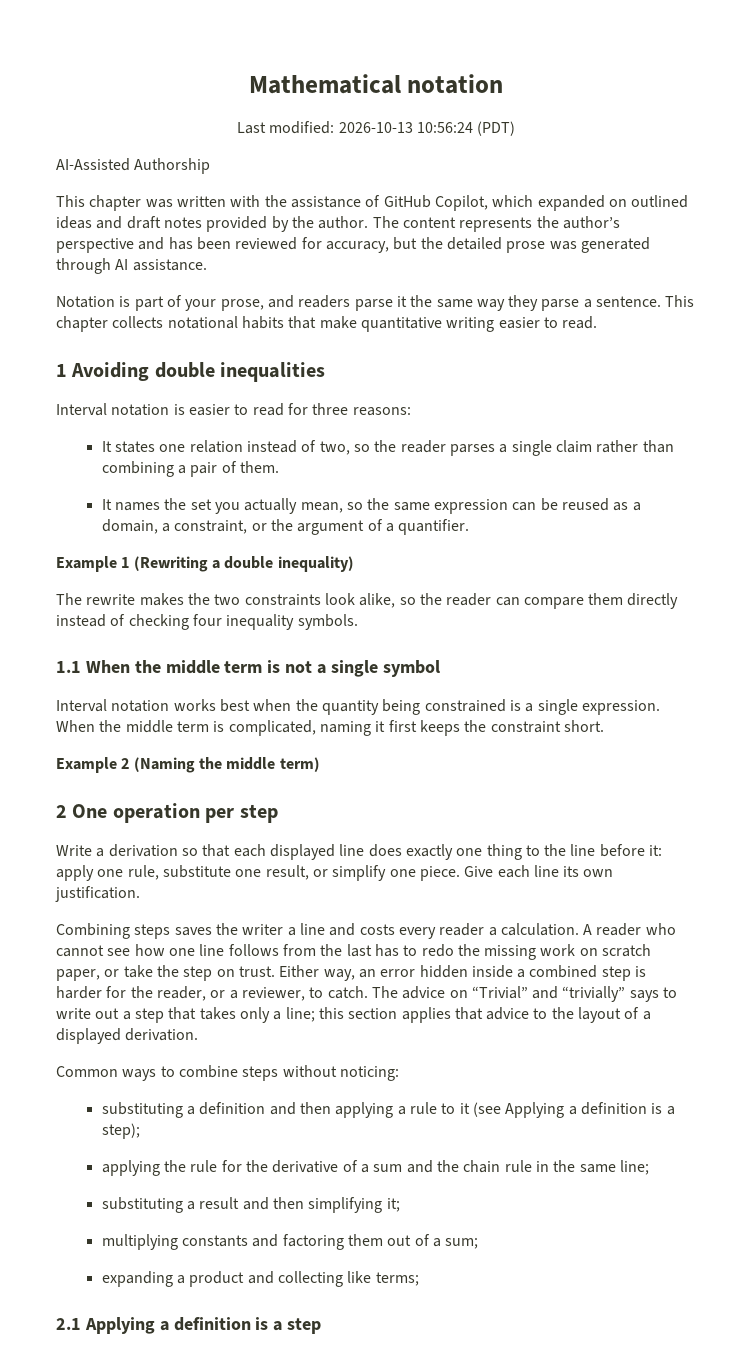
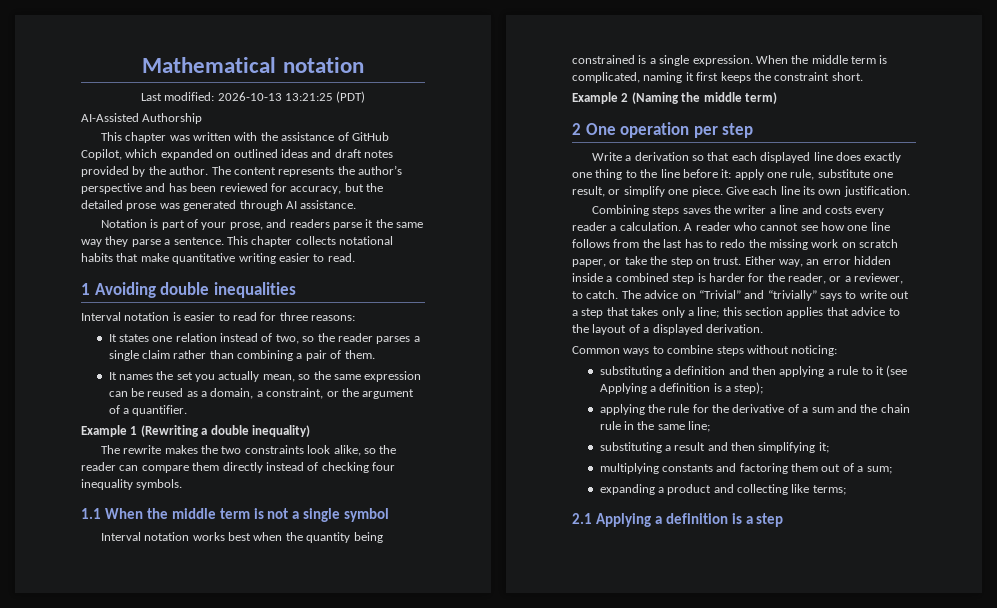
- Last modified: 2026-10-13 10:56:24 (PDT)
+ Last modified: 2026-10-13 13:21:25 (PDT)

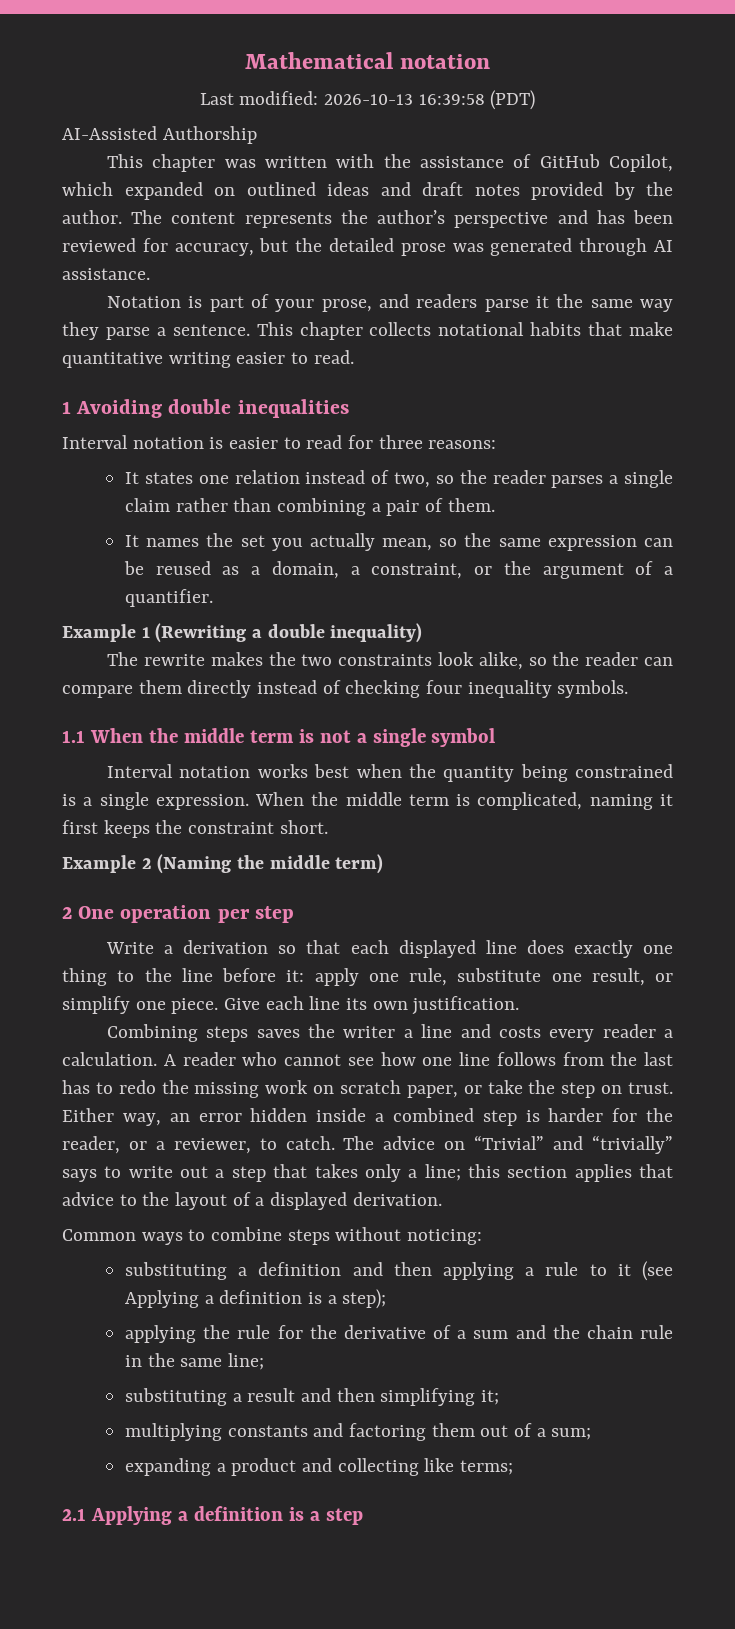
- Last modified: 2026-10-13 13:21:25 (PDT)
+ Last modified: 2026-10-13 16:39:58 (PDT)

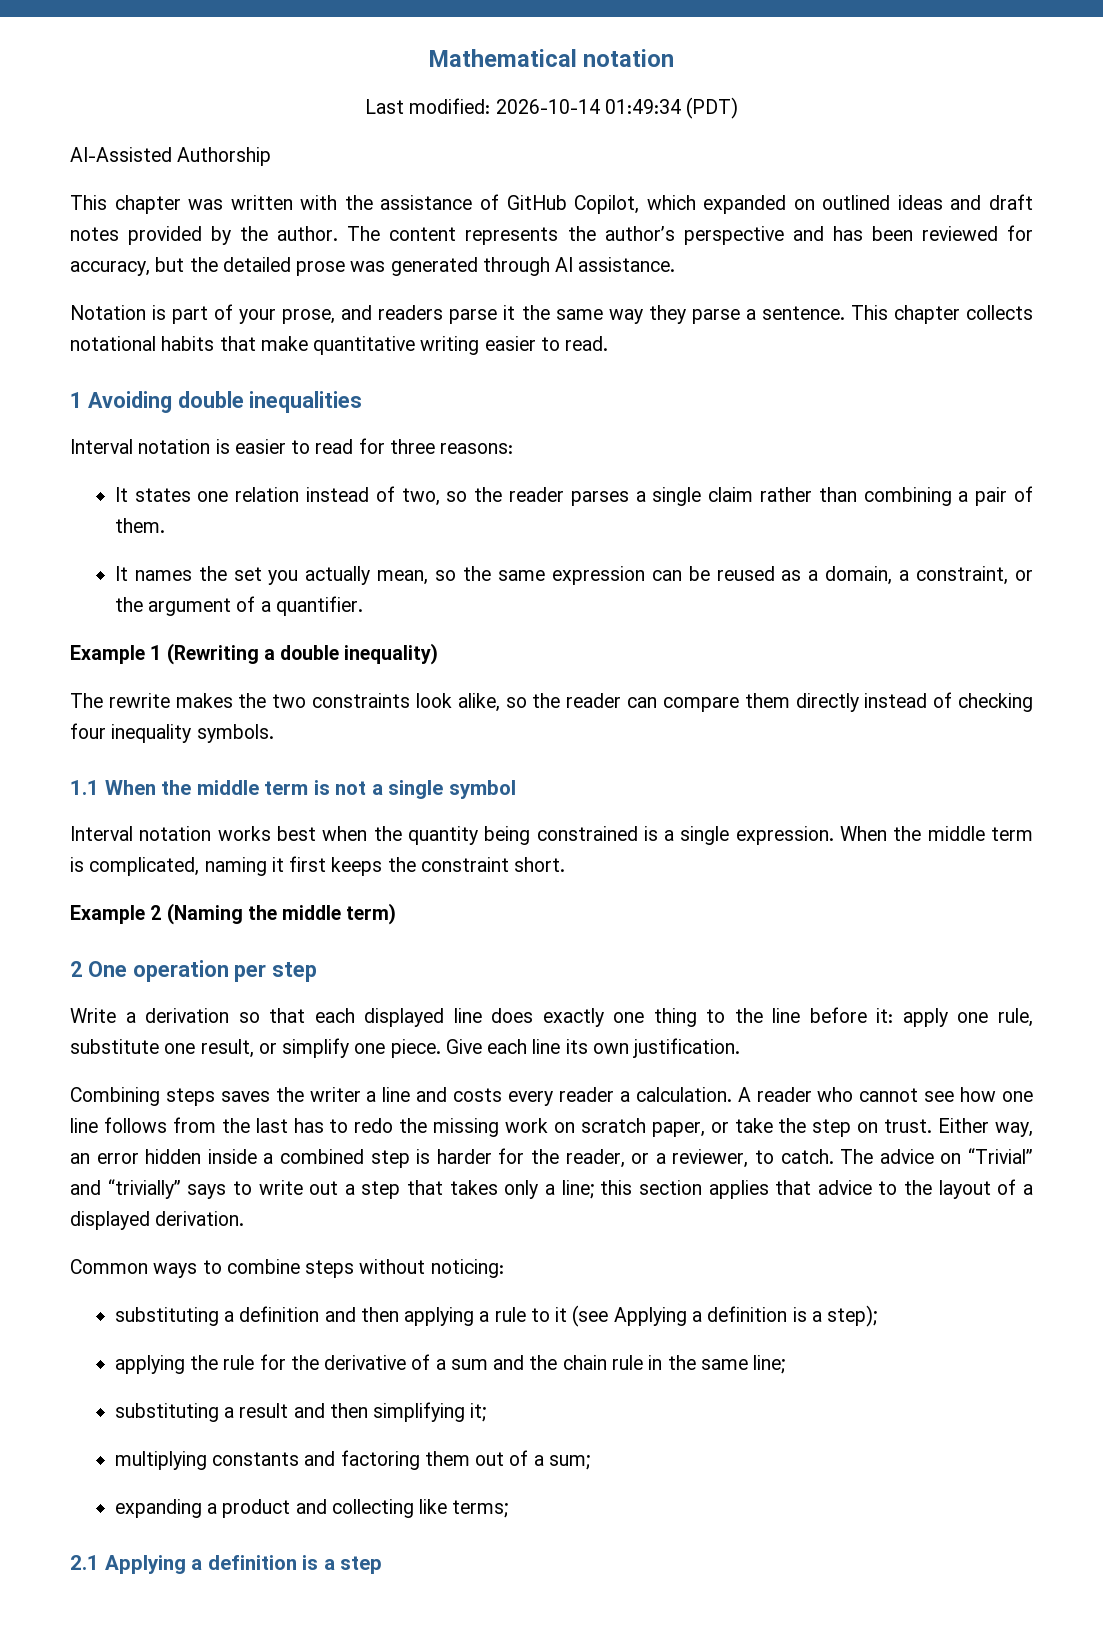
- Last modified: 2026-10-13 16:39:58 (PDT)
+ Last modified: 2026-10-14 01:49:34 (PDT)

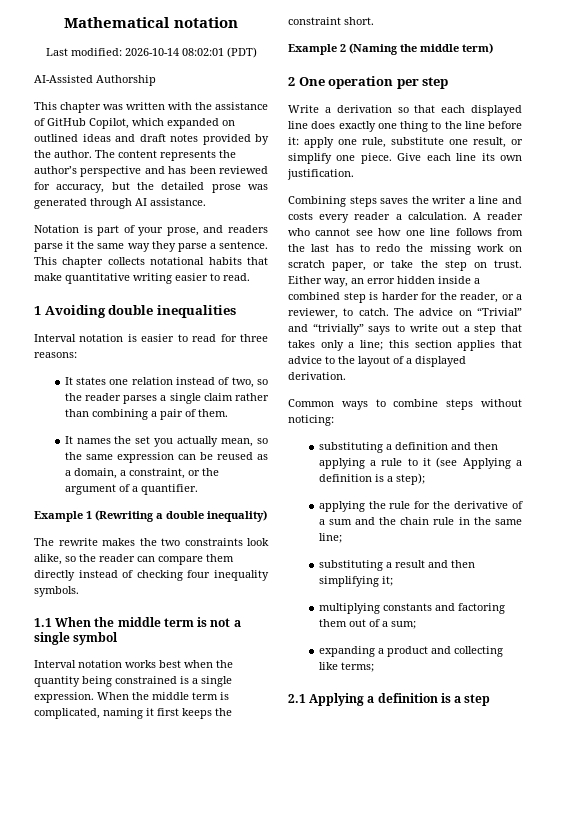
- Last modified: 2026-10-14 01:49:34 (PDT)
+ Last modified: 2026-10-14 08:02:01 (PDT)

